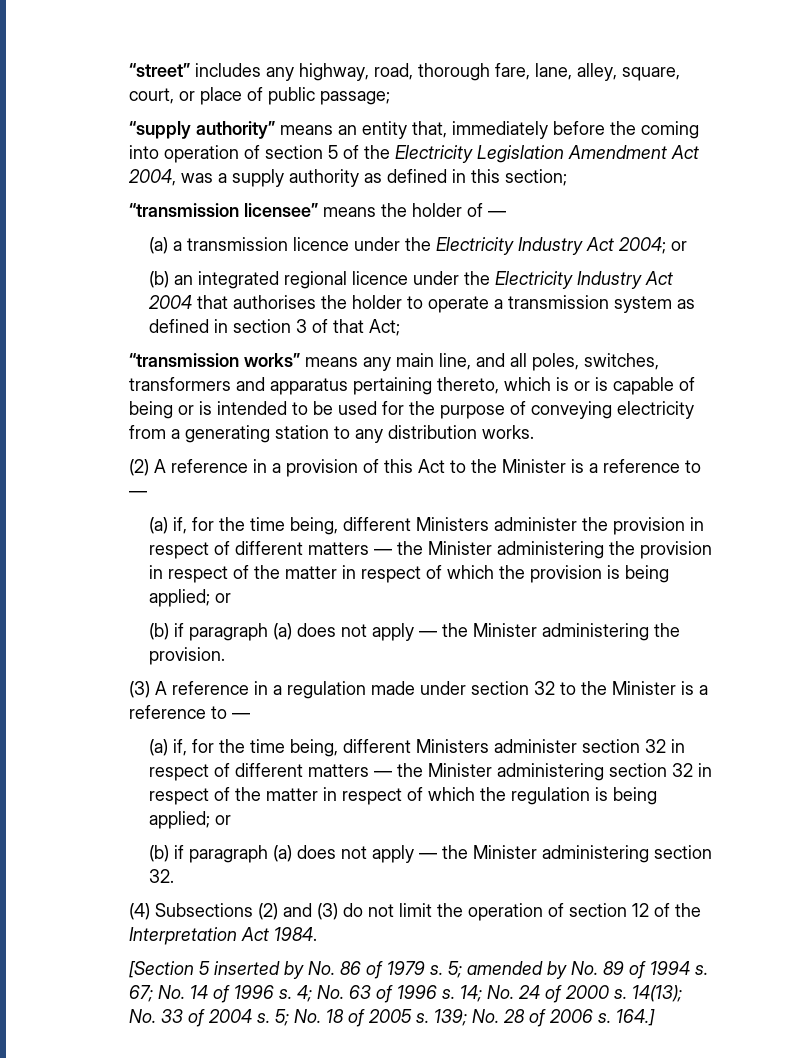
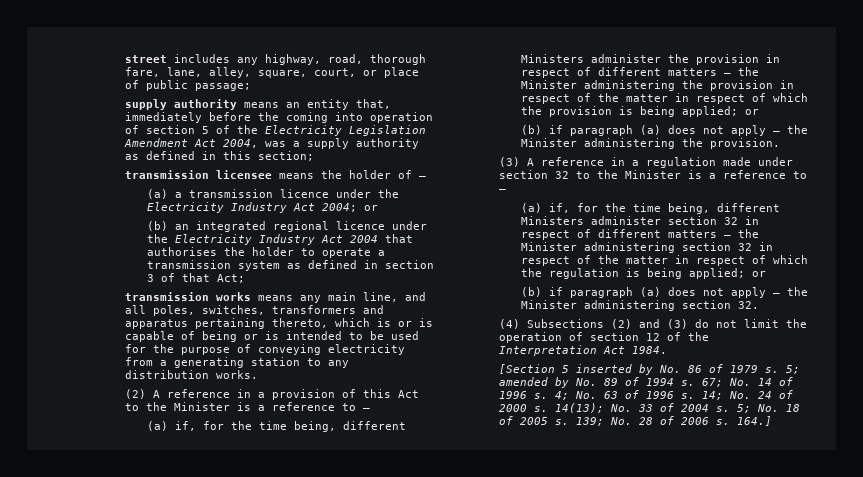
- “street” includes any highway, road, thorough fare, lane, alley, square, court, or place of public passage;
+ street includes any highway, road, thorough fare, lane, alley, square, court, or place of public passage;
- “supply authority” means an entity that, immediately before the coming into operation of section 5 of the Electricity Legislation Amendment Act 2004, was a supply authority as defined in this section;
+ supply authority means an entity that, immediately before the coming into operation of section 5 of the Electricity Legislation Amendment Act 2004, was a supply authority as defined in this section;
- “transmission licensee” means the holder of —
+ transmission licensee means the holder of —
- “transmission works” means any main line, and all poles, switches, transformers and apparatus pertaining thereto, which is or is capable of being or is intended to be used for the purpose of conveying electricity from a generating station to any distribution works.
+ transmission works means any main line, and all poles, switches, transformers and apparatus pertaining thereto, which is or is capable of being or is intended to be used for the purpose of conveying electricity from a generating station to any distribution works.

